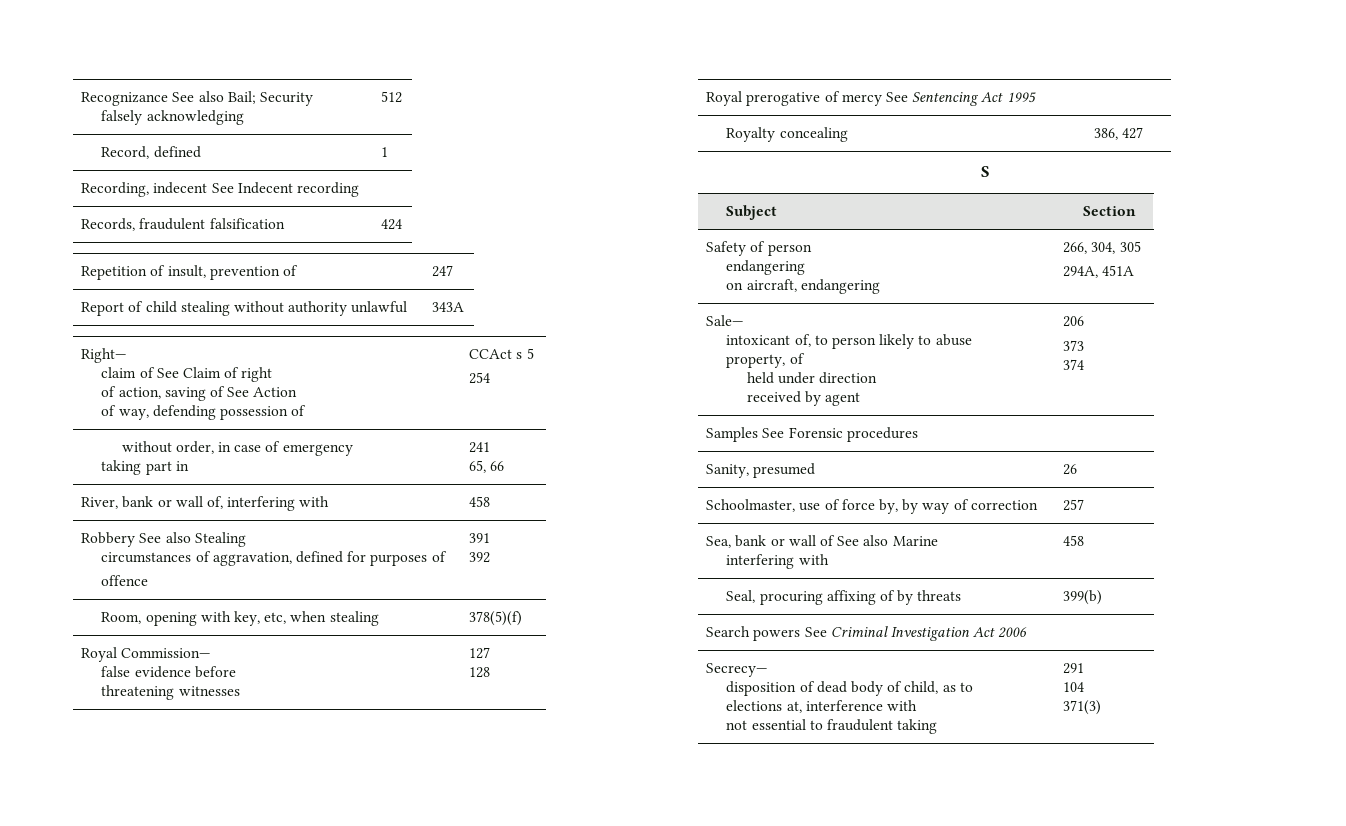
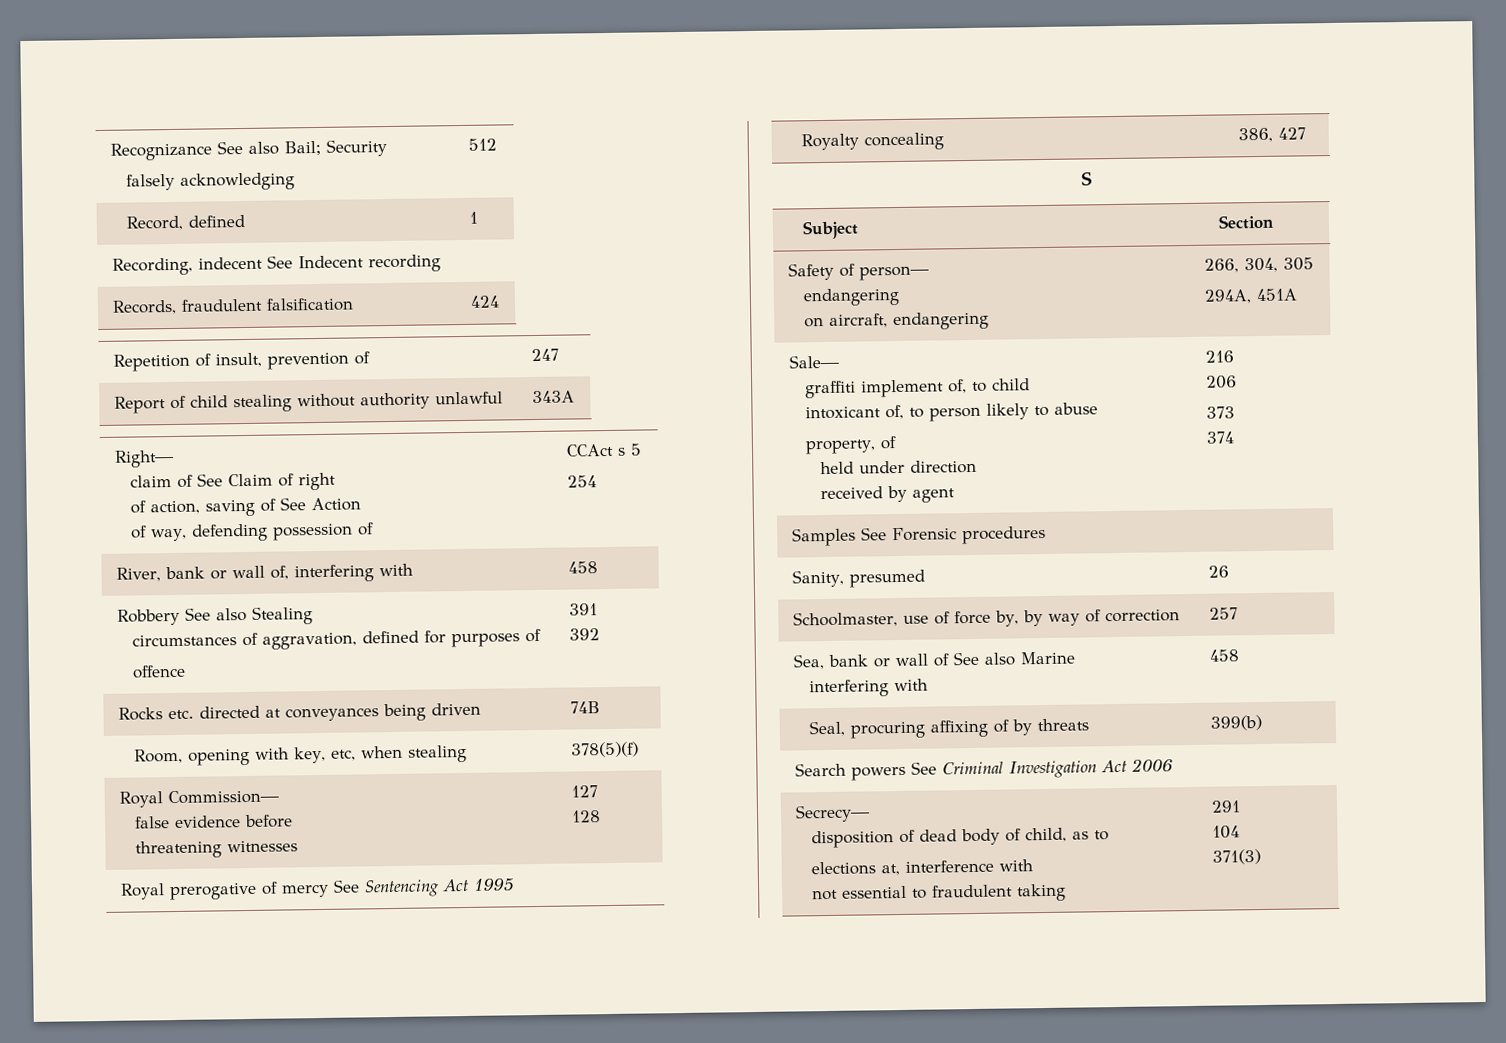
- without order, in case of emergency
- taking part in | 241
- 65, 66
+ Rocks etc. directed at conveyances being driven | 74B
- Safety of person
+ Safety of person—
  Sale—
+ graffiti implement of, to child
  intoxicant of, to person likely to abuse
  property, of
  held under direction
- received by agent | 206
+ received by agent | 216
+ 206

